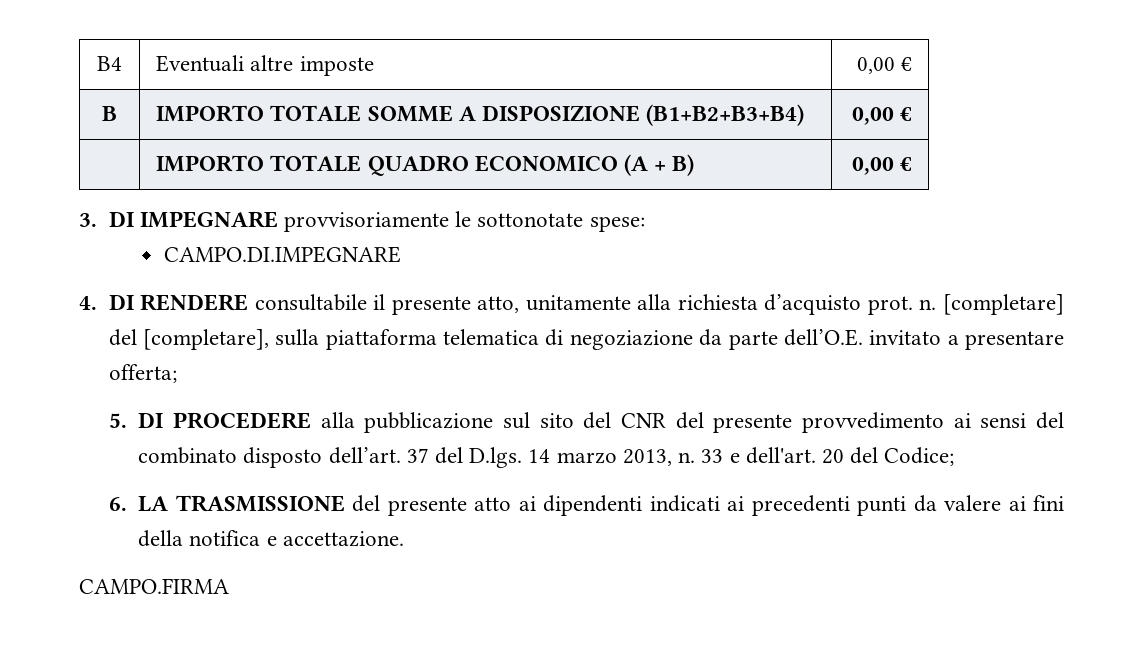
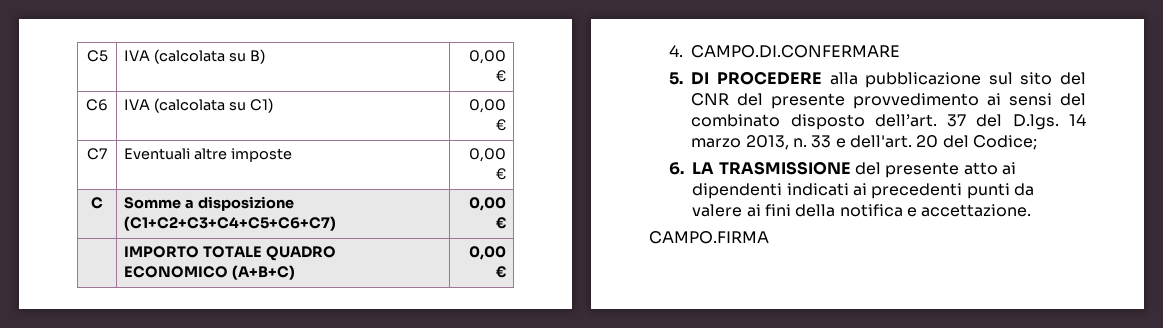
- B4 | Eventuali altre imposte | 0,00 €
+ C5 | IVA (calcolata su B) | 0,00 €
+ C6 | IVA (calcolata su C1) | 0,00 €
+ C7 | Eventuali altre imposte | 0,00 €
- B | IMPORTO TOTALE SOMME A DISPOSIZIONE (B1+B2+B3+B4) | 0,00 €
+ C | Somme a disposizione (C1+C2+C3+C4+C5+C6+C7) | 0,00 €
- | IMPORTO TOTALE QUADRO ECONOMICO (A + B) | 0,00 €
- 3. DI IMPEGNARE provvisoriamente le sottonotate spese:
- CAMPO.DI.IMPEGNARE
- 4. DI RENDERE consultabile il presente atto, unitamente alla richiesta d’acquisto prot. n. [completare] del [completare], sulla piattaforma telematica di negoziazione da parte dell’O.E. invitato a presentare offerta;
+ | IMPORTO TOTALE QUADRO ECONOMICO (A+B+C) | 0,00 €
+ 4. CAMPO.DI.CONFERMARE

